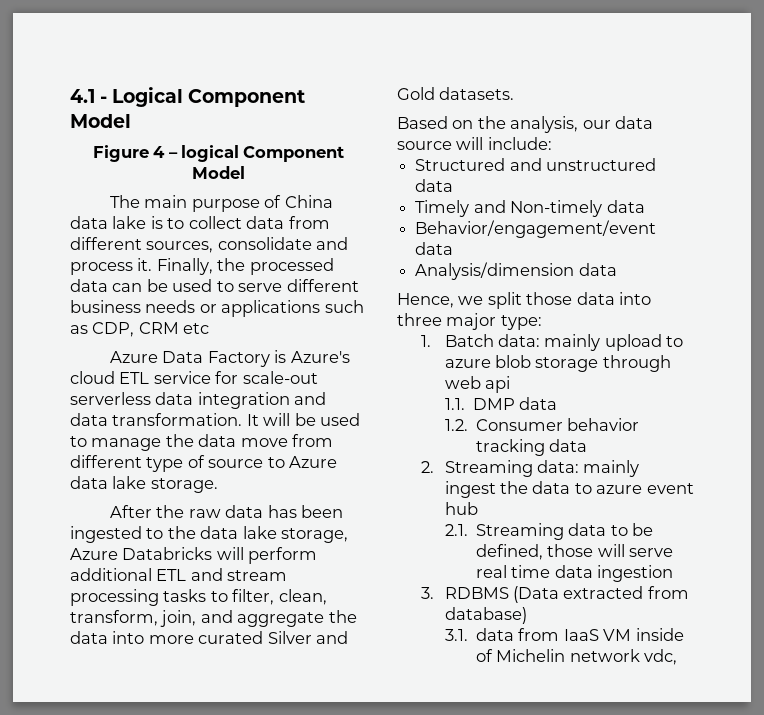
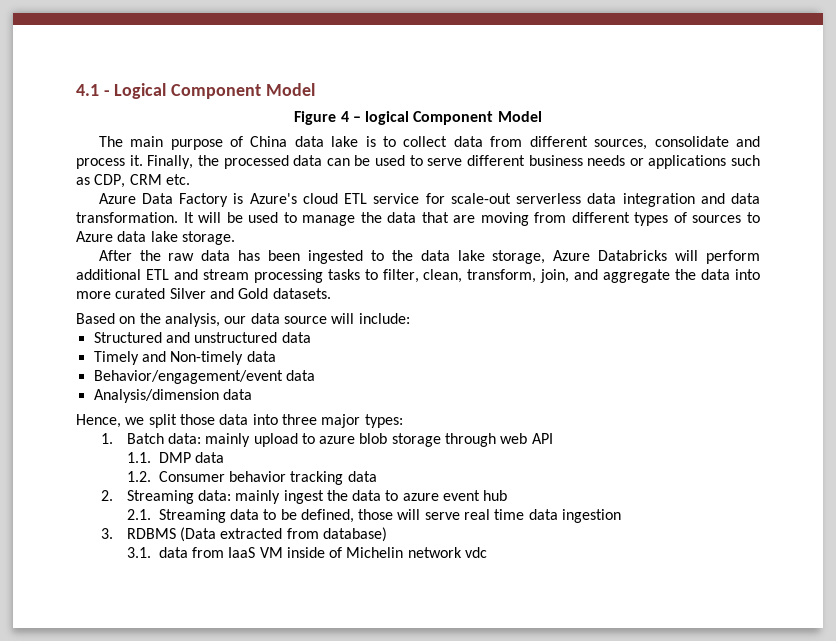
- Finally, the processed data can be used to serve different business needs or applications such as CDP, CRM etc
+ Finally, the processed data can be used to serve different business needs or applications such as CDP, CRM etc.
- It will be used to manage the data move from different type of source to Azure data lake storage.
+ It will be used to manage the data that are moving from different types of sources to Azure data lake storage.
- Hence, we split those data into three major type:
+ Hence, we split those data into three major types:
- 1. Batch data: mainly upload to azure blob storage through web api
+ 1. Batch data: mainly upload to azure blob storage through web API
- 3.1. data from IaaS VM inside of Michelin network vdc,
+ 3.1. data from IaaS VM inside of Michelin network vdc

